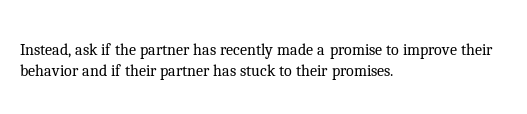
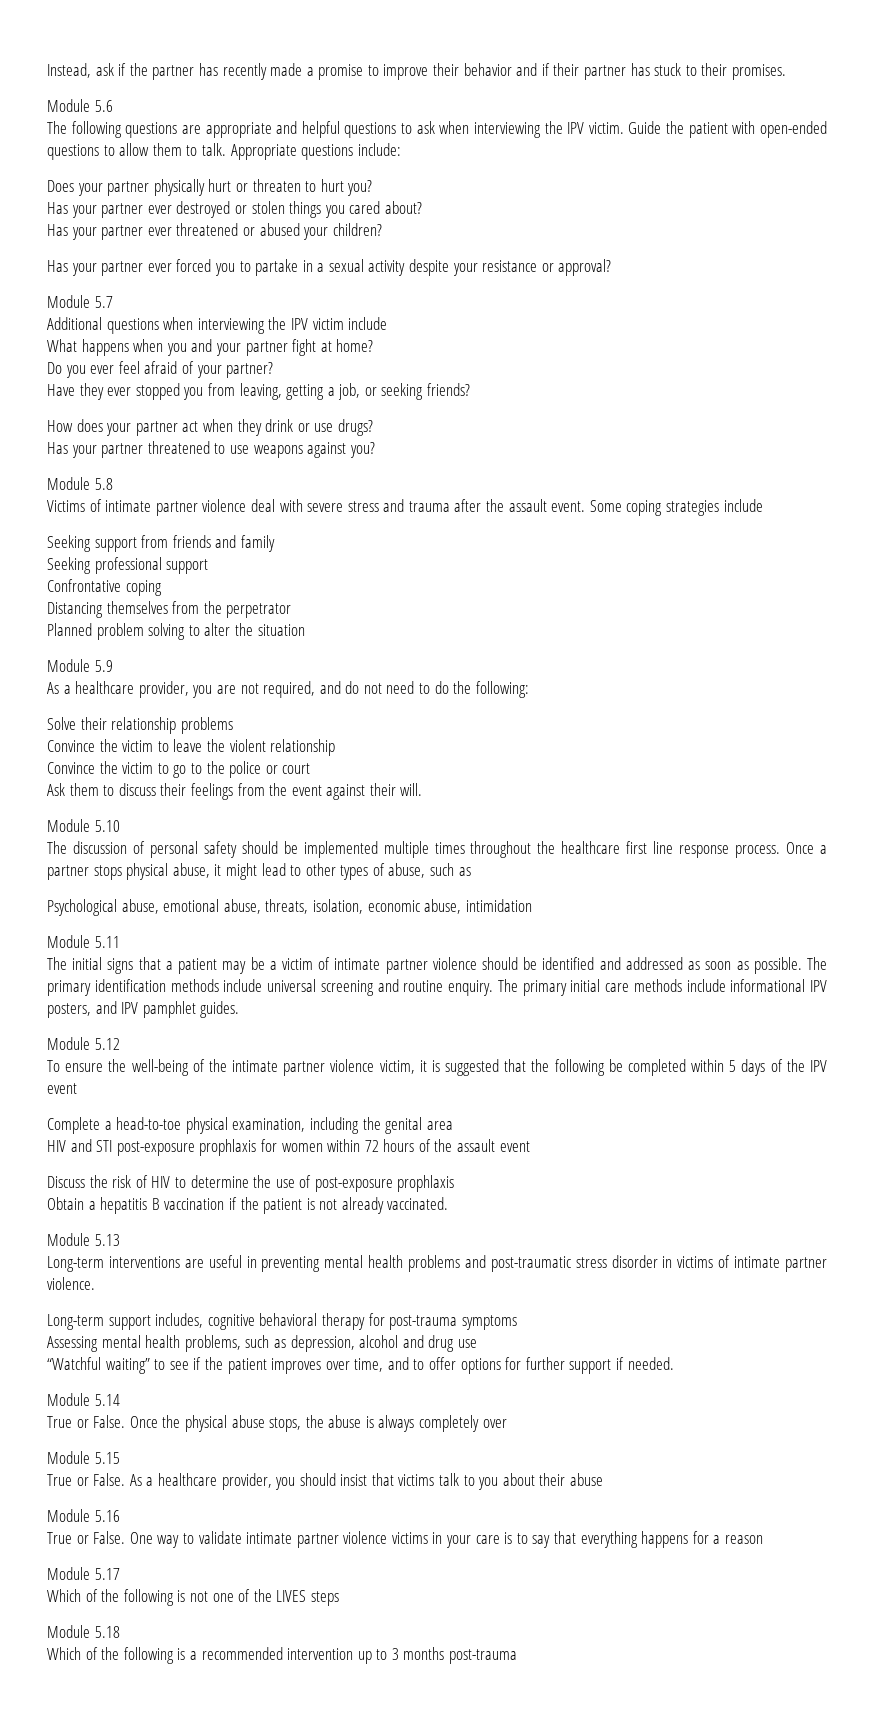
+ Module 5.6
+ The following questions are appropriate and helpful questions to ask when interviewing the IPV victim. Guide the patient with open-ended questions to allow them to talk. Appropriate questions include:
+ Does your partner physically hurt or threaten to hurt you?
+ Has your partner ever destroyed or stolen things you cared about?
+ Has your partner ever threatened or abused your children?
+ Has your partner ever forced you to partake in a sexual activity despite your resistance or approval?
+ Module 5.7
+ Additional questions when interviewing the IPV victim include
+ What happens when you and your partner fight at home?
+ Do you ever feel afraid of your partner?
+ Have they ever stopped you from leaving, getting a job, or seeking friends?
+ How does your partner act when they drink or use drugs?
+ Has your partner threatened to use weapons against you?
+ Module 5.8
+ Victims of intimate partner violence deal with severe stress and trauma after the assault event. Some coping strategies include
+ Seeking support from friends and family
+ Seeking professional support
+ Confrontative coping
+ Distancing themselves from the perpetrator
+ Planned problem solving to alter the situation
+ Module 5.9
+ As a healthcare provider, you are not required, and do not need to do the following:
+ Solve their relationship problems
+ Convince the victim to leave the violent relationship
+ Convince the victim to go to the police or court
+ Ask them to discuss their feelings from the event against their will.
+ Module 5.10
+ The discussion of personal safety should be implemented multiple times throughout the healthcare first line response process. Once a partner stops physical abuse, it might lead to other types of abuse, such as
+ Psychological abuse, emotional abuse, threats, isolation, economic abuse, intimidation
+ Module 5.11
+ The initial signs that a patient may be a victim of intimate partner violence should be identified and addressed as soon as possible. The primary identification methods include universal screening and routine enquiry. The primary initial care methods include informational IPV posters, and IPV pamphlet guides.
+ Module 5.12
+ To ensure the well-being of the intimate partner violence victim, it is suggested that the following be completed within 5 days of the IPV event
+ Complete a head-to-toe physical examination, including the genital area
+ HIV and STI post-exposure prophlaxis for women within 72 hours of the assault event
+ Discuss the risk of HIV to determine the use of post-exposure prophlaxis
+ Obtain a hepatitis B vaccination if the patient is not already vaccinated.
+ Module 5.13
+ Long-term interventions are useful in preventing mental health problems and post-traumatic stress disorder in victims of intimate partner violence.
+ Long-term support includes, cognitive behavioral therapy for post-trauma symptoms
+ Assessing mental health problems, such as depression, alcohol and drug use
+ “Watchful waiting” to see if the patient improves over time, and to offer options for further support if needed.
+ Module 5.14
+ True or False. Once the physical abuse stops, the abuse is always completely over
+ Module 5.15
+ True or False. As a healthcare provider, you should insist that victims talk to you about their abuse
+ Module 5.16
+ True or False. One way to validate intimate partner violence victims in your care is to say that everything happens for a reason
+ Module 5.17
+ Which of the following is not one of the LIVES steps
+ Module 5.18
+ Which of the following is a recommended intervention up to 3 months post-trauma

